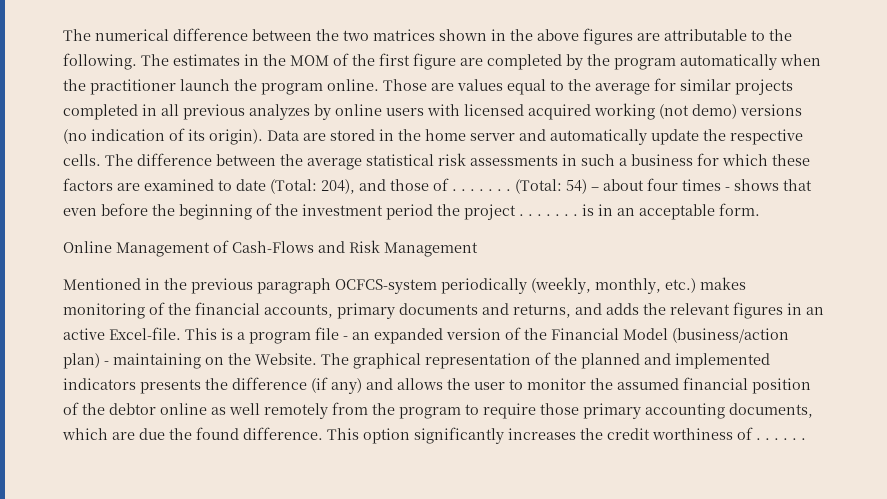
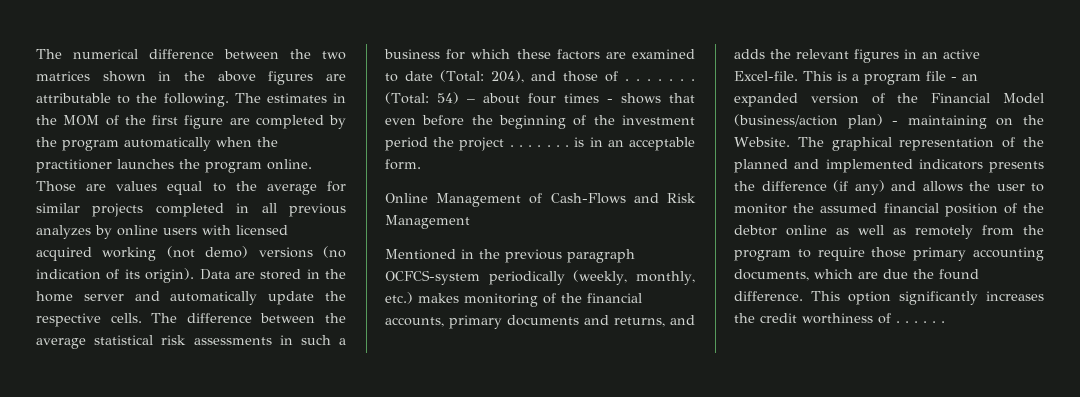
- The estimates in the MOM of the first figure are completed by the program automatically when the practitioner launch the program online.
+ The estimates in the MOM of the first figure are completed by the program automatically when the practitioner launches the program online.
- The graphical representation of the planned and implemented indicators presents the difference (if any) and allows the user to monitor the assumed financial position of the debtor online as well remotely from the program to require those primary accounting documents, which are due the found difference.
+ The graphical representation of the planned and implemented indicators presents the difference (if any) and allows the user to monitor the assumed financial position of the debtor online as well as remotely from the program to require those primary accounting documents, which are due the found difference.

